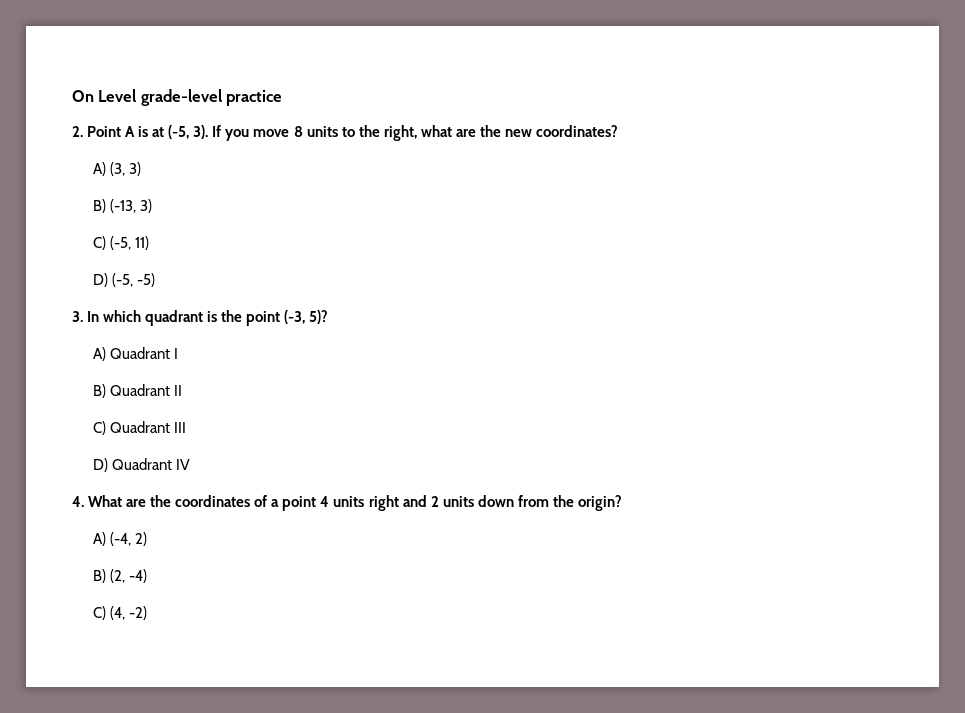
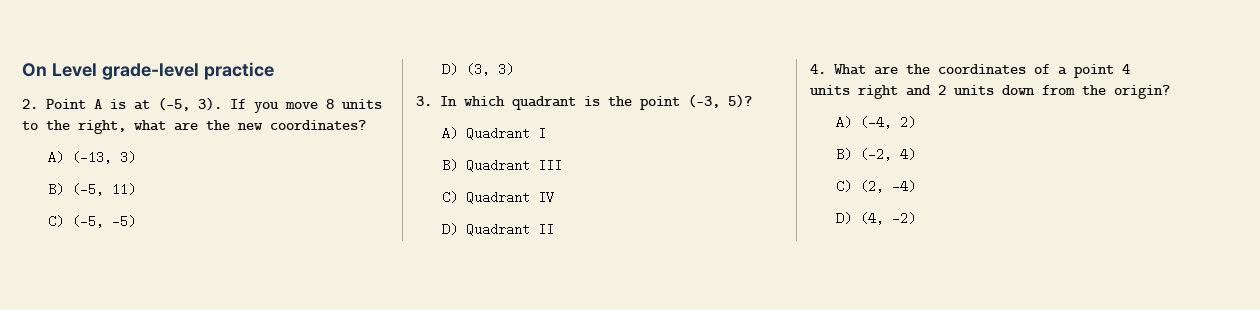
- A) (3, 3)
+ A) (-13, 3)
- B) (-13, 3)
+ B) (-5, 11)
- C) (-5, 11)
- D) (-5, -5)
+ C) (-5, -5)
+ D) (3, 3)
- B) Quadrant II
+ B) Quadrant III
- C) Quadrant III
+ C) Quadrant IV
- D) Quadrant IV
+ D) Quadrant II
- B) (2, -4)
+ B) (-2, 4)
+ C) (2, -4)
- C) (4, -2)
+ D) (4, -2)

